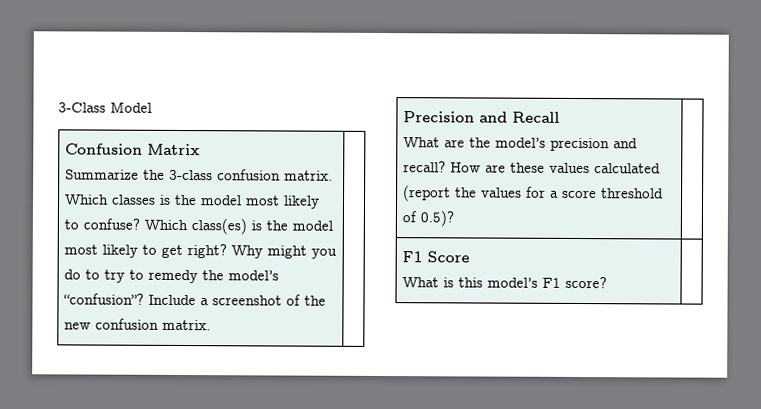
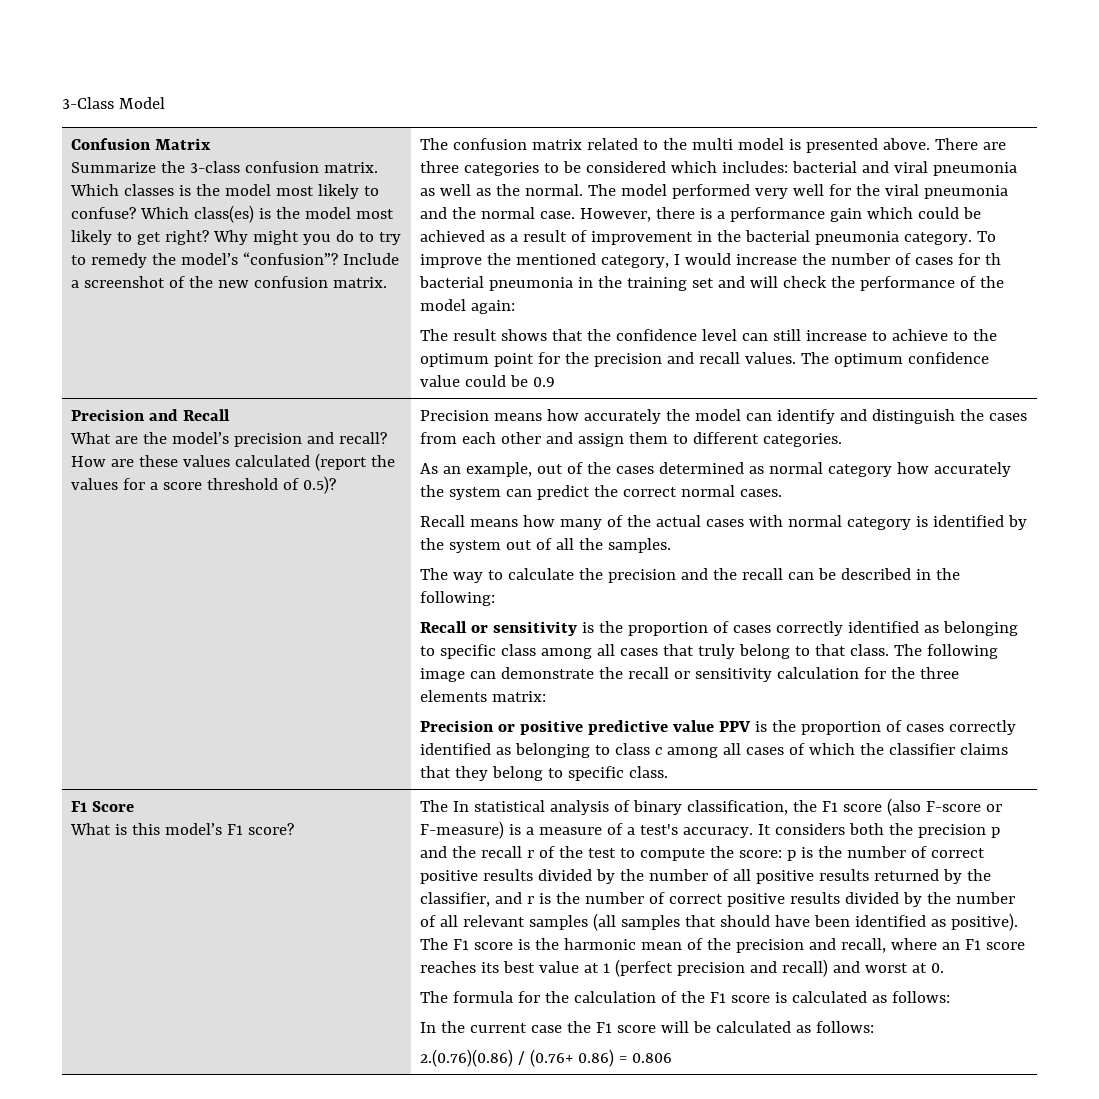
+ The confusion matrix related to the multi model is presented above. There are three categories to be considered which includes: bacterial and viral pneumonia as well as the normal. The model performed very well for the viral pneumonia and the normal case. However, there is a performance gain which could be achieved as a result of improvement in the bacterial pneumonia category. To improve the mentioned category, I would increase the number of cases for th bacterial pneumonia in the training set and will check the performance of the model again:
+ The result shows that the confidence level can still increase to achieve to the optimum point for the precision and recall values. The optimum confidence value could be 0.9
+ Precision means how accurately the model can identify and distinguish the cases from each other and assign them to different categories.
+ As an example, out of the cases determined as normal category how accurately the system can predict the correct normal cases.
+ Recall means how many of the actual cases with normal category is identified by the system out of all the samples.
+ The way to calculate the precision and the recall can be described in the following:
+ Recall or sensitivity is the proportion of cases correctly identified as belonging to specific class among all cases that truly belong to that class. The following image can demonstrate the recall or sensitivity calculation for the three elements matrix:
+ Precision or positive predictive value PPV is the proportion of cases correctly identified as belonging to class c among all cases of which the classifier claims that they belong to specific class.
+ The In statistical analysis of binary classification, the F1 score (also F-score or F-measure) is a measure of a test's accuracy. It considers both the precision p and the recall r of the test to compute the score: p is the number of correct positive results divided by the number of all positive results returned by the classifier, and r is the number of correct positive results divided by the number of all relevant samples (all samples that should have been identified as positive). The F1 score is the harmonic mean of the precision and recall, where an F1 score reaches its best value at 1 (perfect precision and recall) and worst at 0.
+ The formula for the calculation of the F1 score is calculated as follows:
+ In the current case the F1 score will be calculated as follows:
+ 2.(0.76)(0.86) / (0.76+ 0.86) = 0.806

